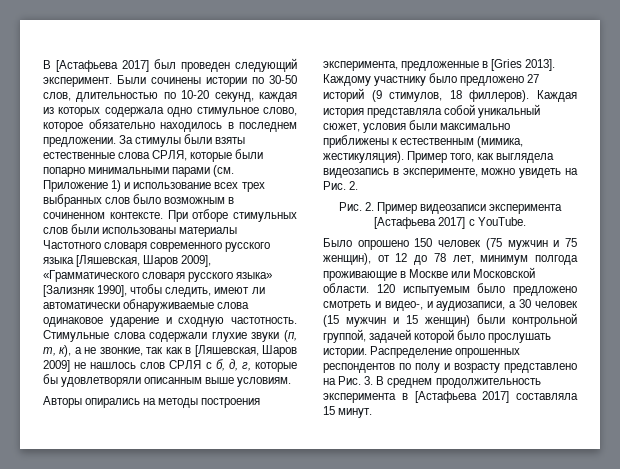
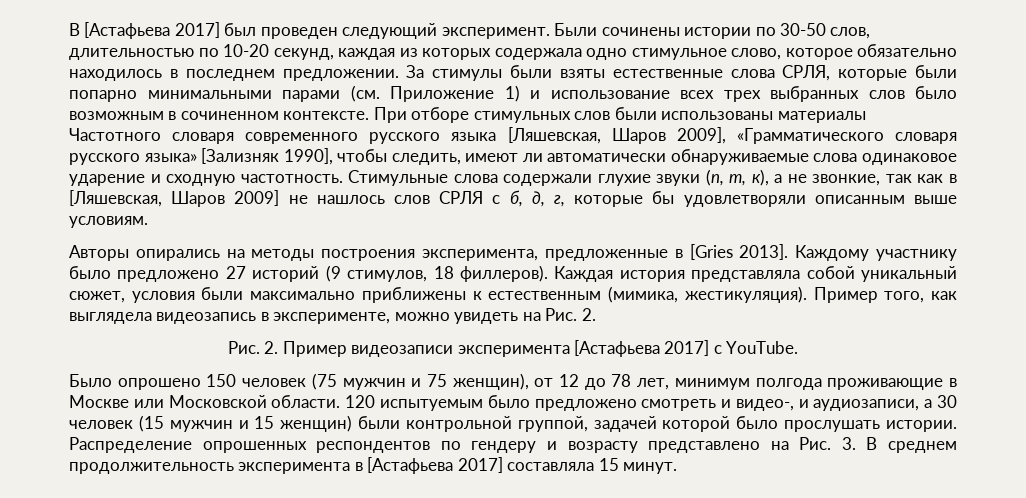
- Распределение опрошенных респондентов по полу и возрасту представлено на Рис. 3. В среднем продолжительность эксперимента в [Астафьева 2017] составляла 15 минут.
+ Распределение опрошенных респондентов по гендеру и возрасту представлено на Рис. 3. В среднем продолжительность эксперимента в [Астафьева 2017] составляла 15 минут.

